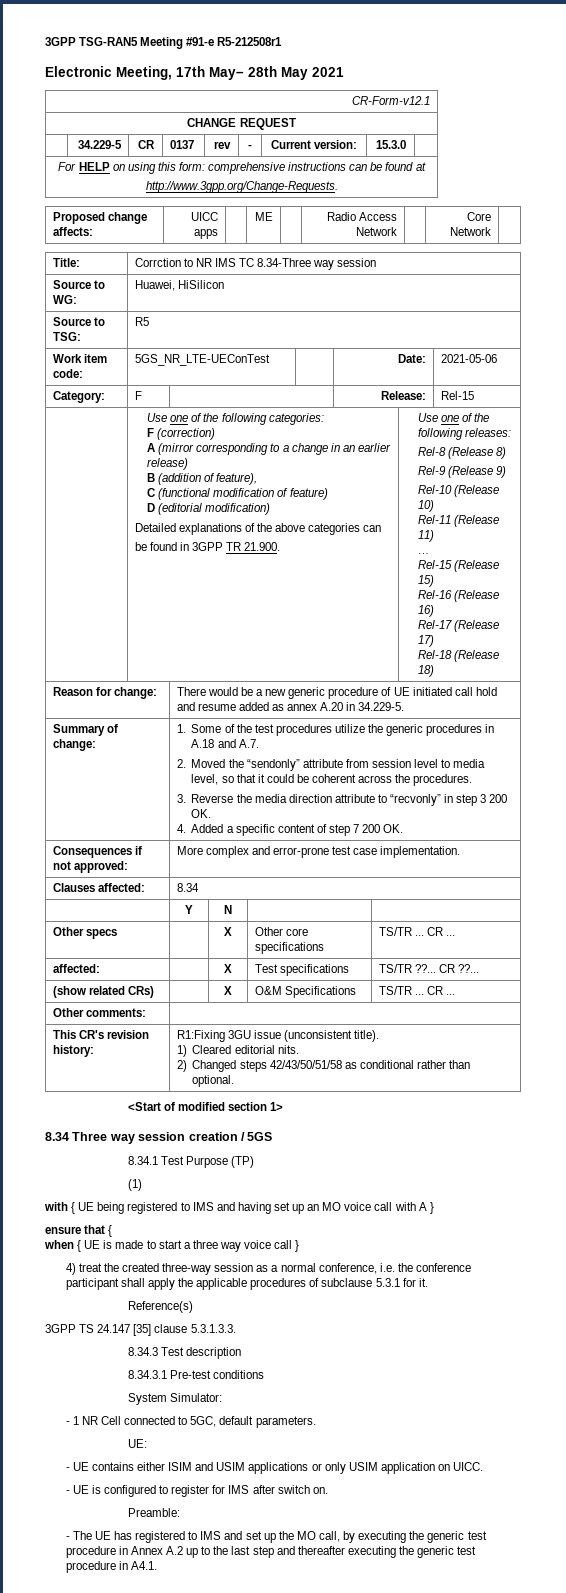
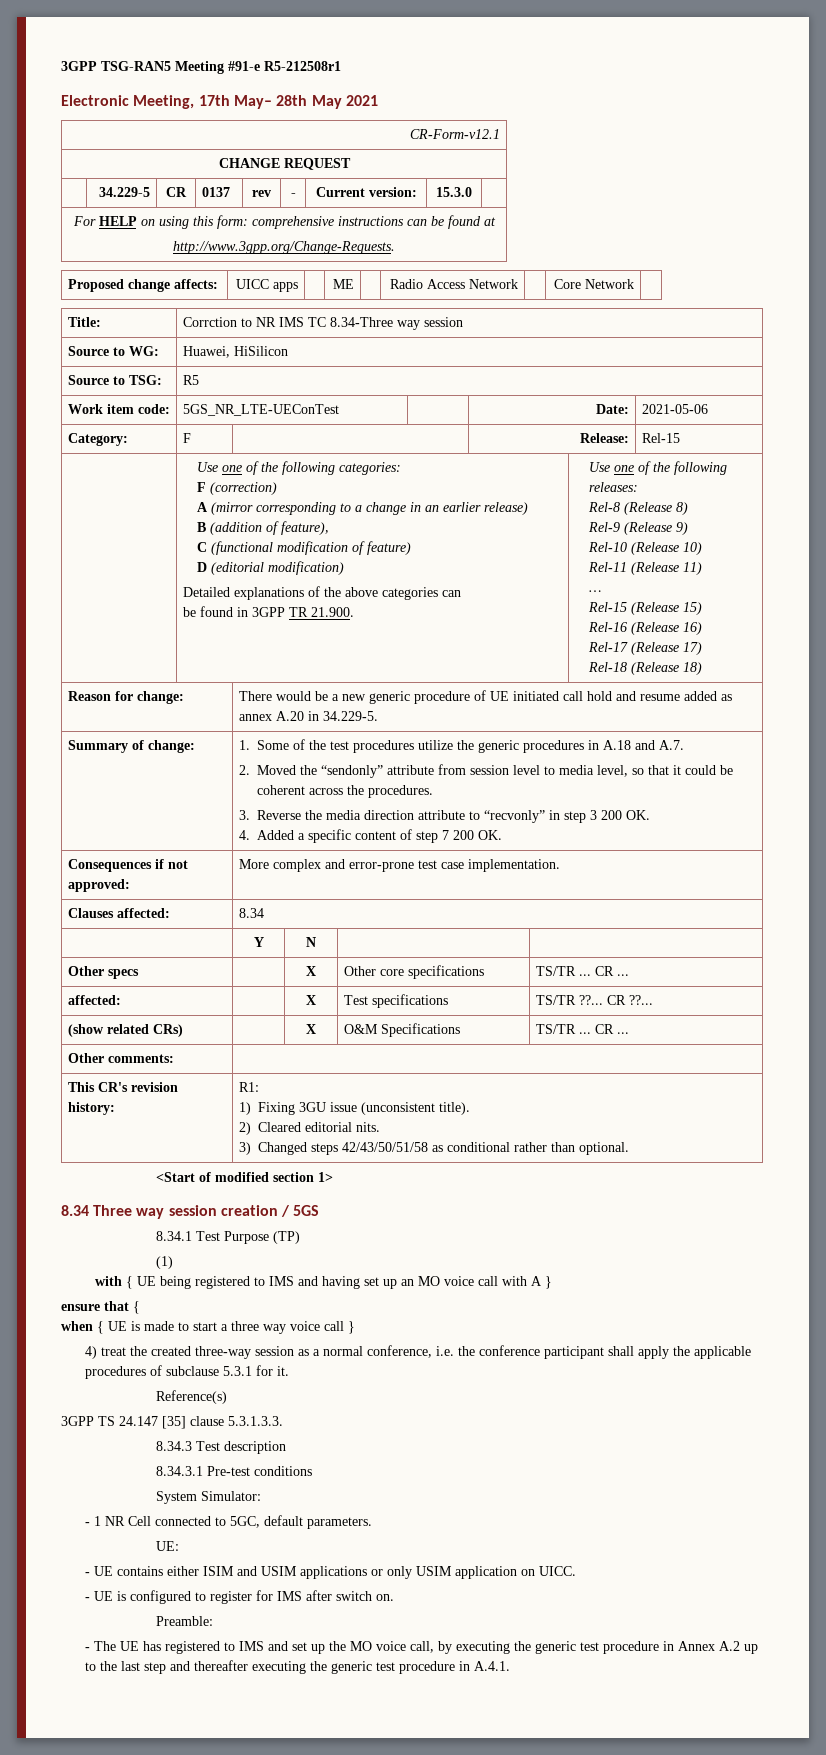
- This CR's revision history: | R1:Fixing 3GU issue (unconsistent title).
- 1) Cleared editorial nits.
- 2) Changed steps 42/43/50/51/58 as conditional rather than optional.
+ This CR's revision history: | R1:
+ 1) Fixing 3GU issue (unconsistent title).
+ 2) Cleared editorial nits.
+ 3) Changed steps 42/43/50/51/58 as conditional rather than optional.
- - The UE has registered to IMS and set up the MO call, by executing the generic test procedure in Annex A.2 up to the last step and thereafter executing the generic test procedure in A4.1.
+ - The UE has registered to IMS and set up the MO voice call, by executing the generic test procedure in Annex A.2 up to the last step and thereafter executing the generic test procedure in A.4.1.

